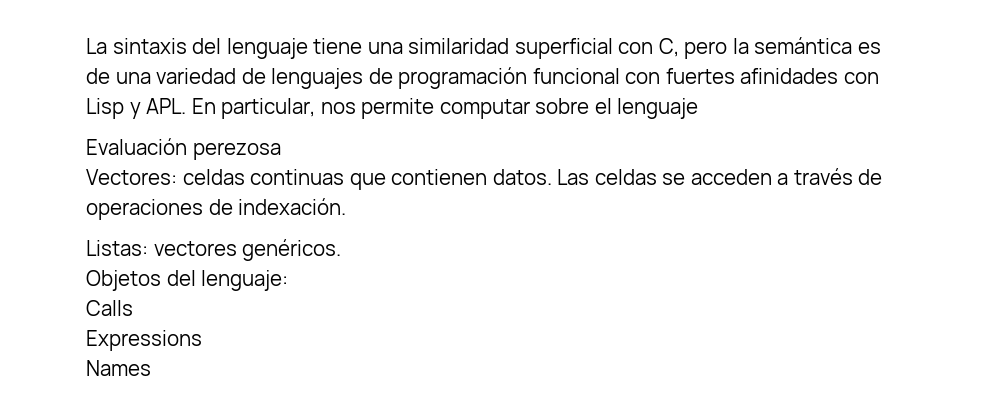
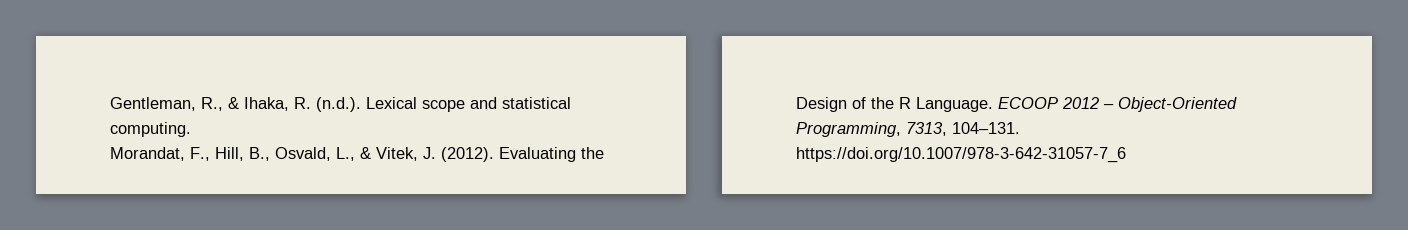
- La sintaxis del lenguaje tiene una similaridad superficial con C, pero la semántica es de una variedad de lenguajes de programación funcional con fuertes afinidades con Lisp y APL. En particular, nos permite computar sobre el lenguaje
- Evaluación perezosa
- Vectores: celdas continuas que contienen datos. Las celdas se acceden a través de operaciones de indexación.
- Listas: vectores genéricos.
- Objetos del lenguaje:
- Calls
- Expressions
- Names
+ Gentleman, R., & Ihaka, R. (n.d.). Lexical scope and statistical computing.
+ Morandat, F., Hill, B., Osvald, L., & Vitek, J. (2012). Evaluating the Design of the R Language. ECOOP 2012 – Object-Oriented Programming, 7313, 104–131. https://doi.org/10.1007/978-3-642-31057-7_6

